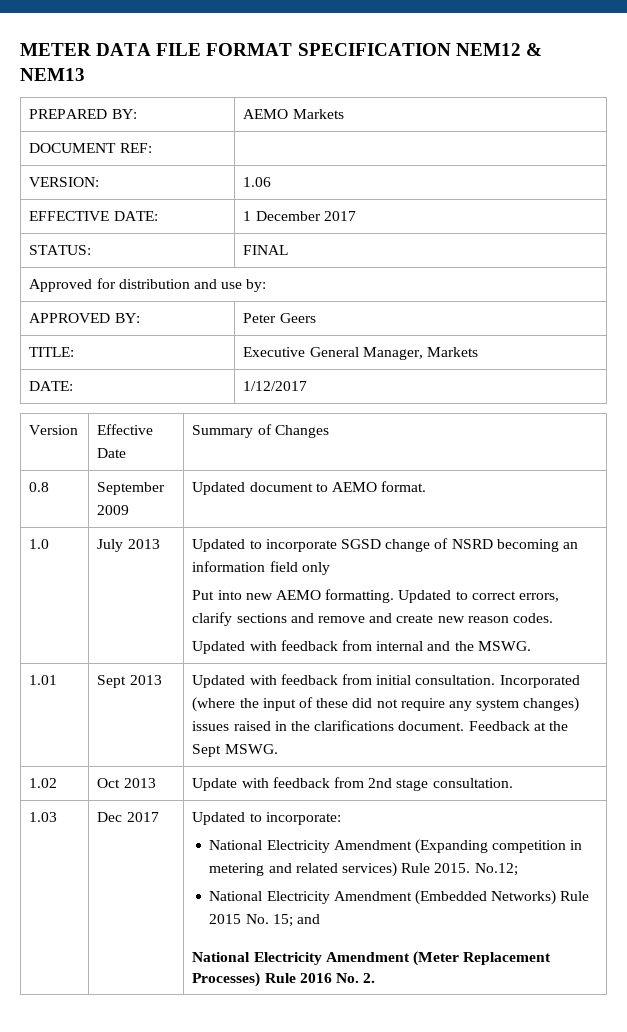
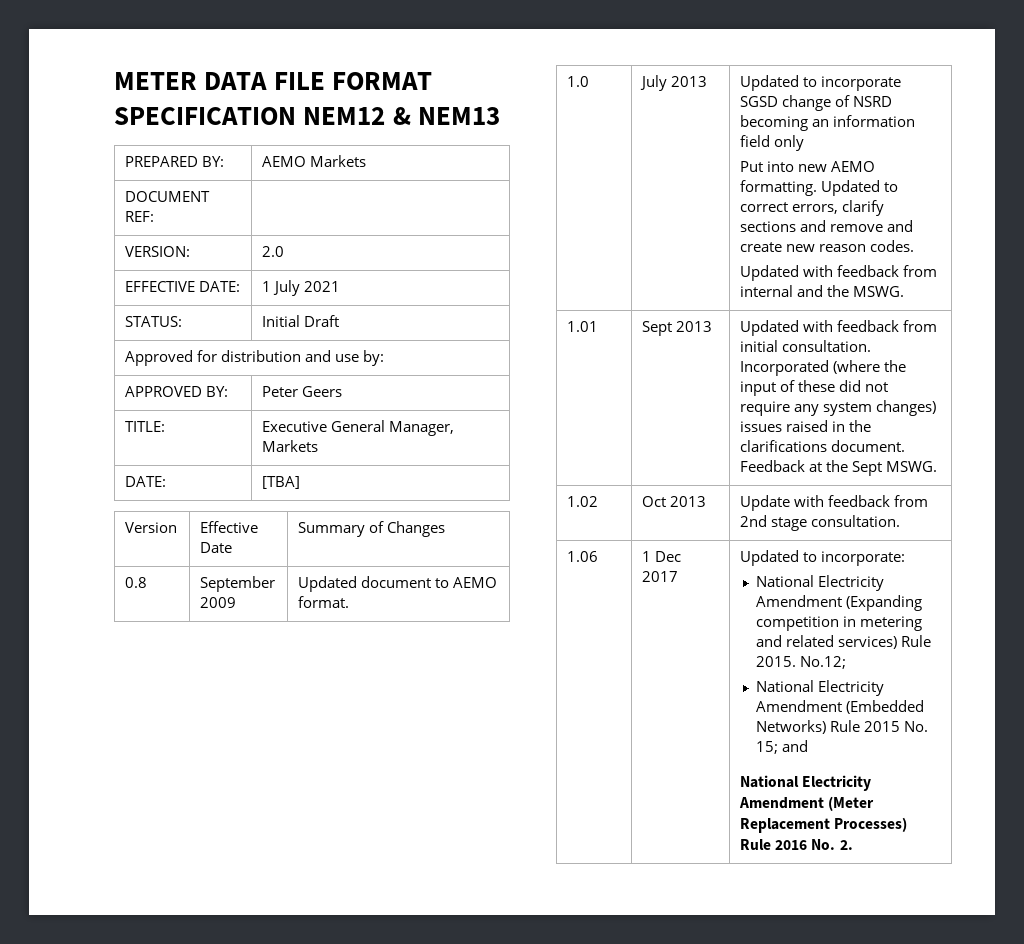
- VERSION: | 1.06
+ VERSION: | 2.0
- EFFECTIVE DATE: | 1 December 2017
+ EFFECTIVE DATE: | 1 July 2021
- STATUS: | FINAL
+ STATUS: | Initial Draft
- DATE: | 1/12/2017
+ DATE: | [TBA]
- 1.03 | Dec 2017 | Updated to incorporate:
+ 1.06 | 1 Dec 2017 | Updated to incorporate:

